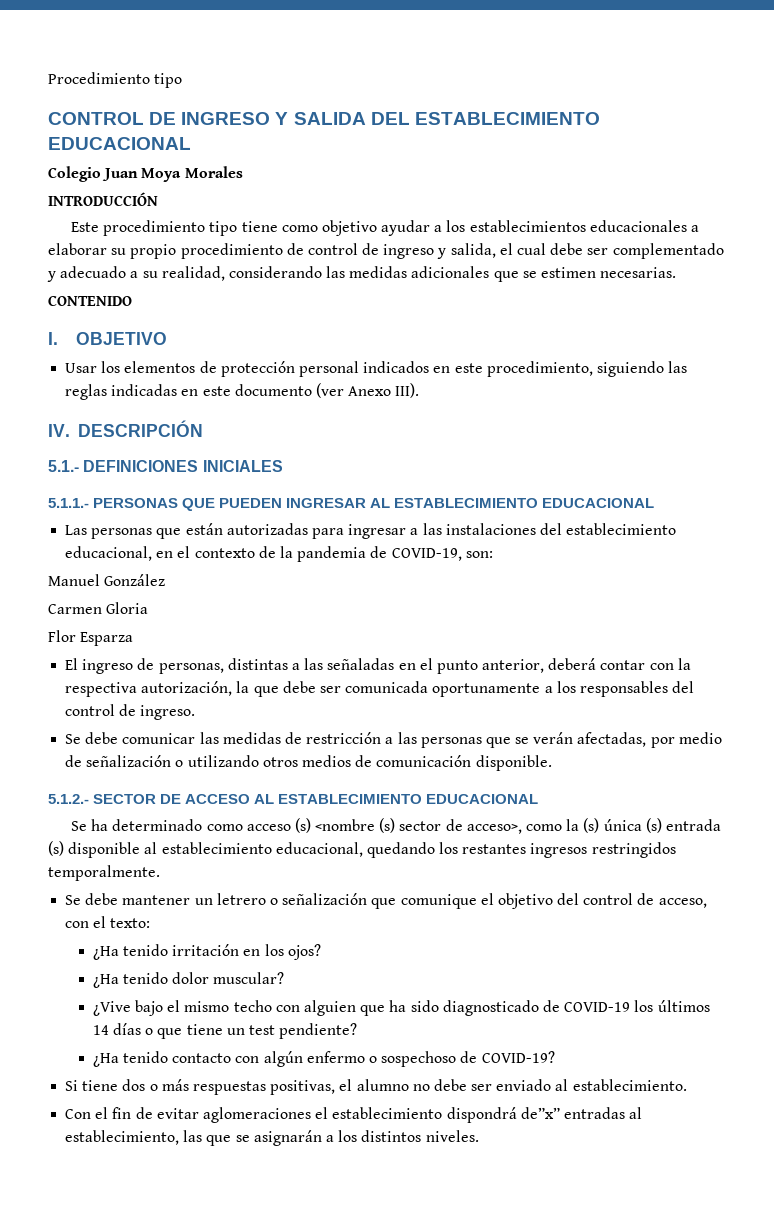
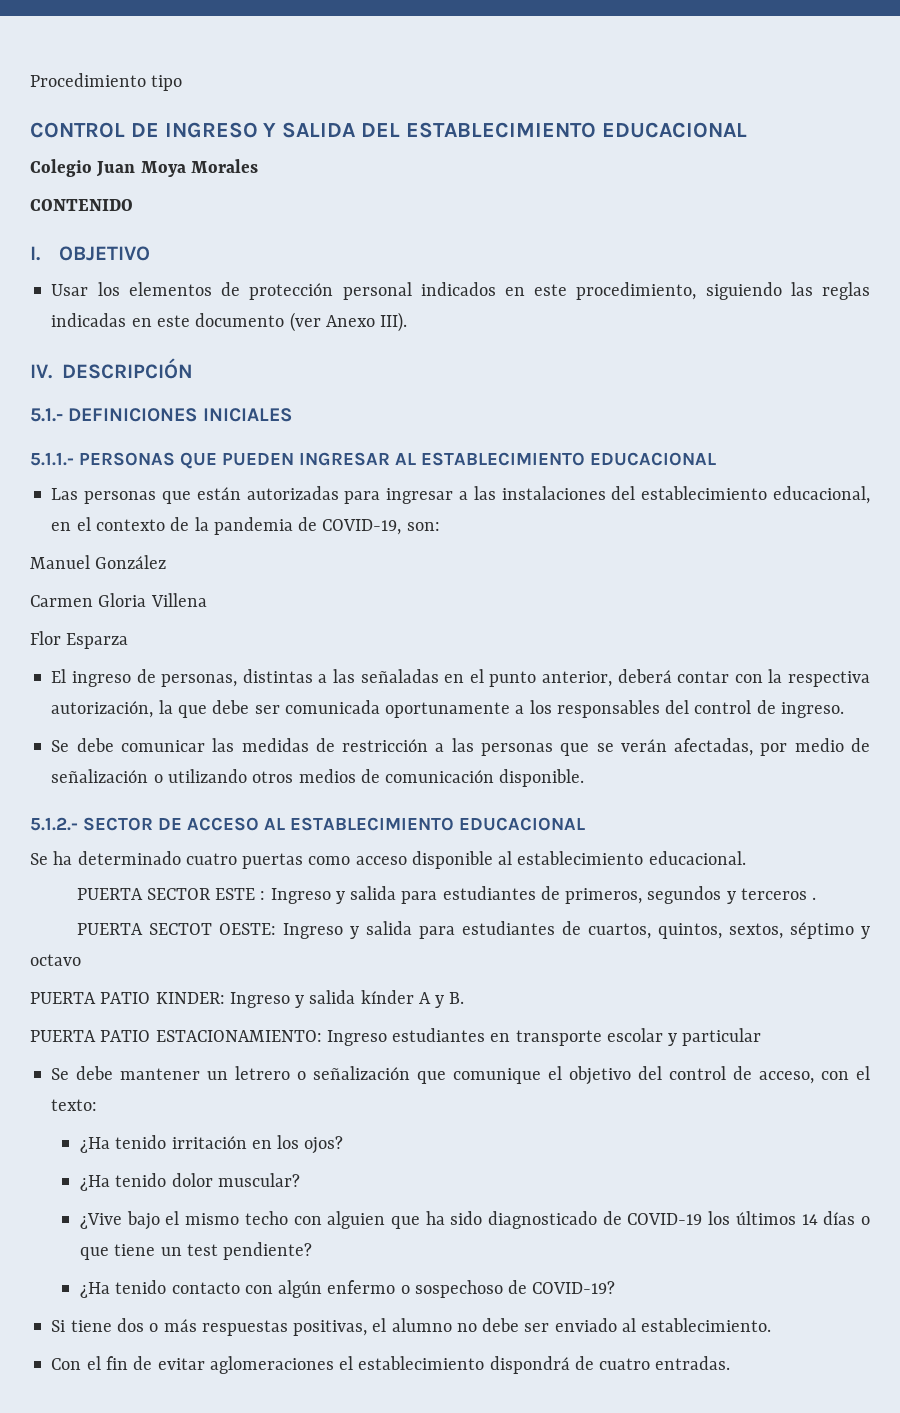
- INTRODUCCIÓN
- Este procedimiento tipo tiene como objetivo ayudar a los establecimientos educacionales a elaborar su propio procedimiento de control de ingreso y salida, el cual debe ser complementado y adecuado a su realidad, considerando las medidas adicionales que se estimen necesarias.
- Carmen Gloria
+ Carmen Gloria Villena
- Se ha determinado como acceso (s) <nombre (s) sector de acceso>, como la (s) única (s) entrada (s) disponible al establecimiento educacional, quedando los restantes ingresos restringidos temporalmente.
+ Se ha determinado cuatro puertas como acceso disponible al establecimiento educacional.
+ PUERTA SECTOR ESTE : Ingreso y salida para estudiantes de primeros, segundos y terceros .
+ PUERTA SECTOT OESTE: Ingreso y salida para estudiantes de cuartos, quintos, sextos, séptimo y octavo
+ PUERTA PATIO KINDER: Ingreso y salida kínder A y B.
+ PUERTA PATIO ESTACIONAMIENTO: Ingreso estudiantes en transporte escolar y particular
- Con el fin de evitar aglomeraciones el establecimiento dispondrá de”x” entradas al establecimiento, las que se asignarán a los distintos niveles.
+ Con el fin de evitar aglomeraciones el establecimiento dispondrá de cuatro entradas.

